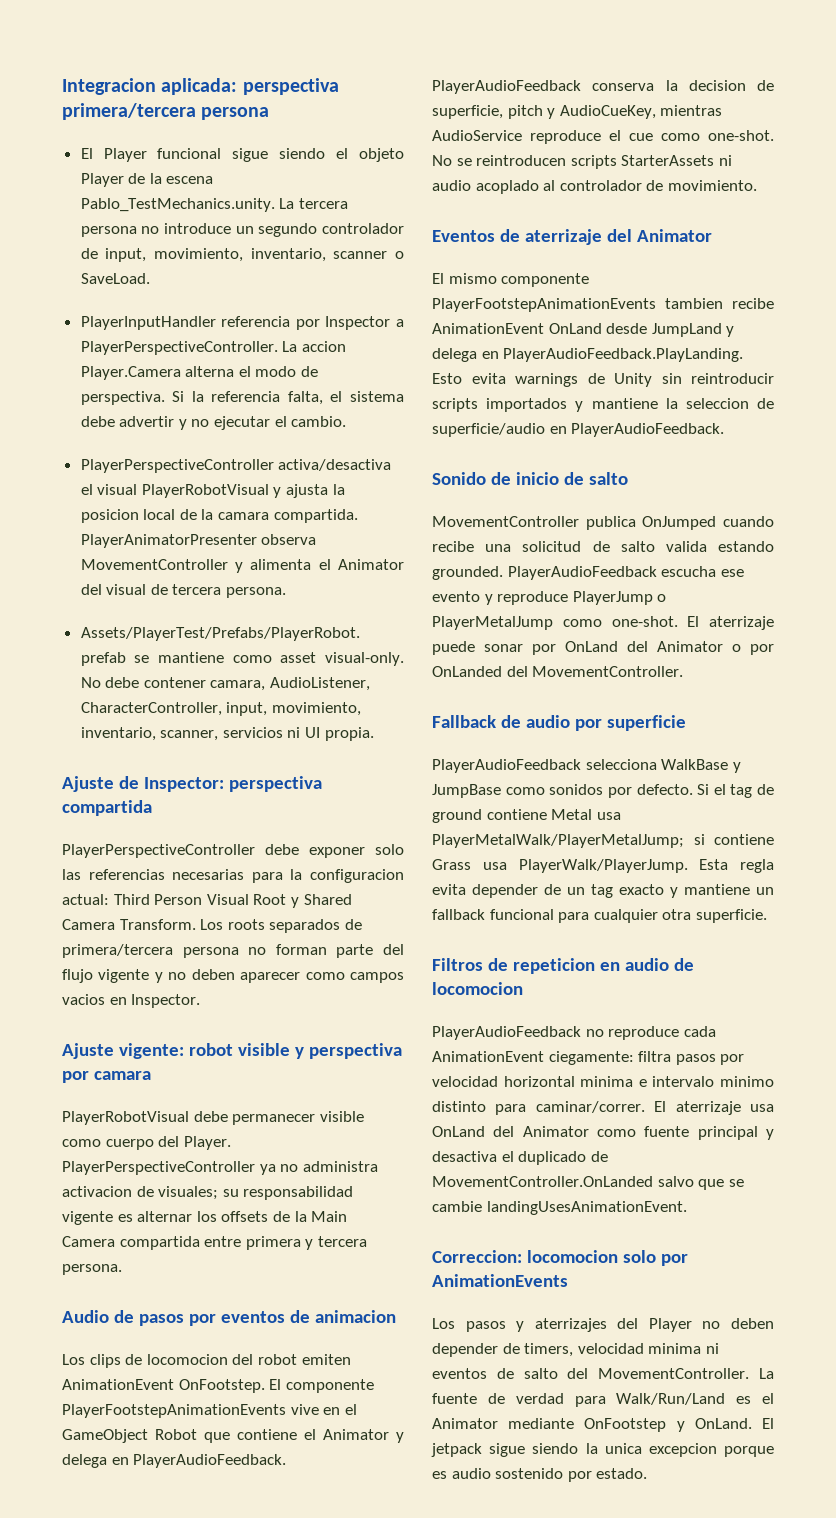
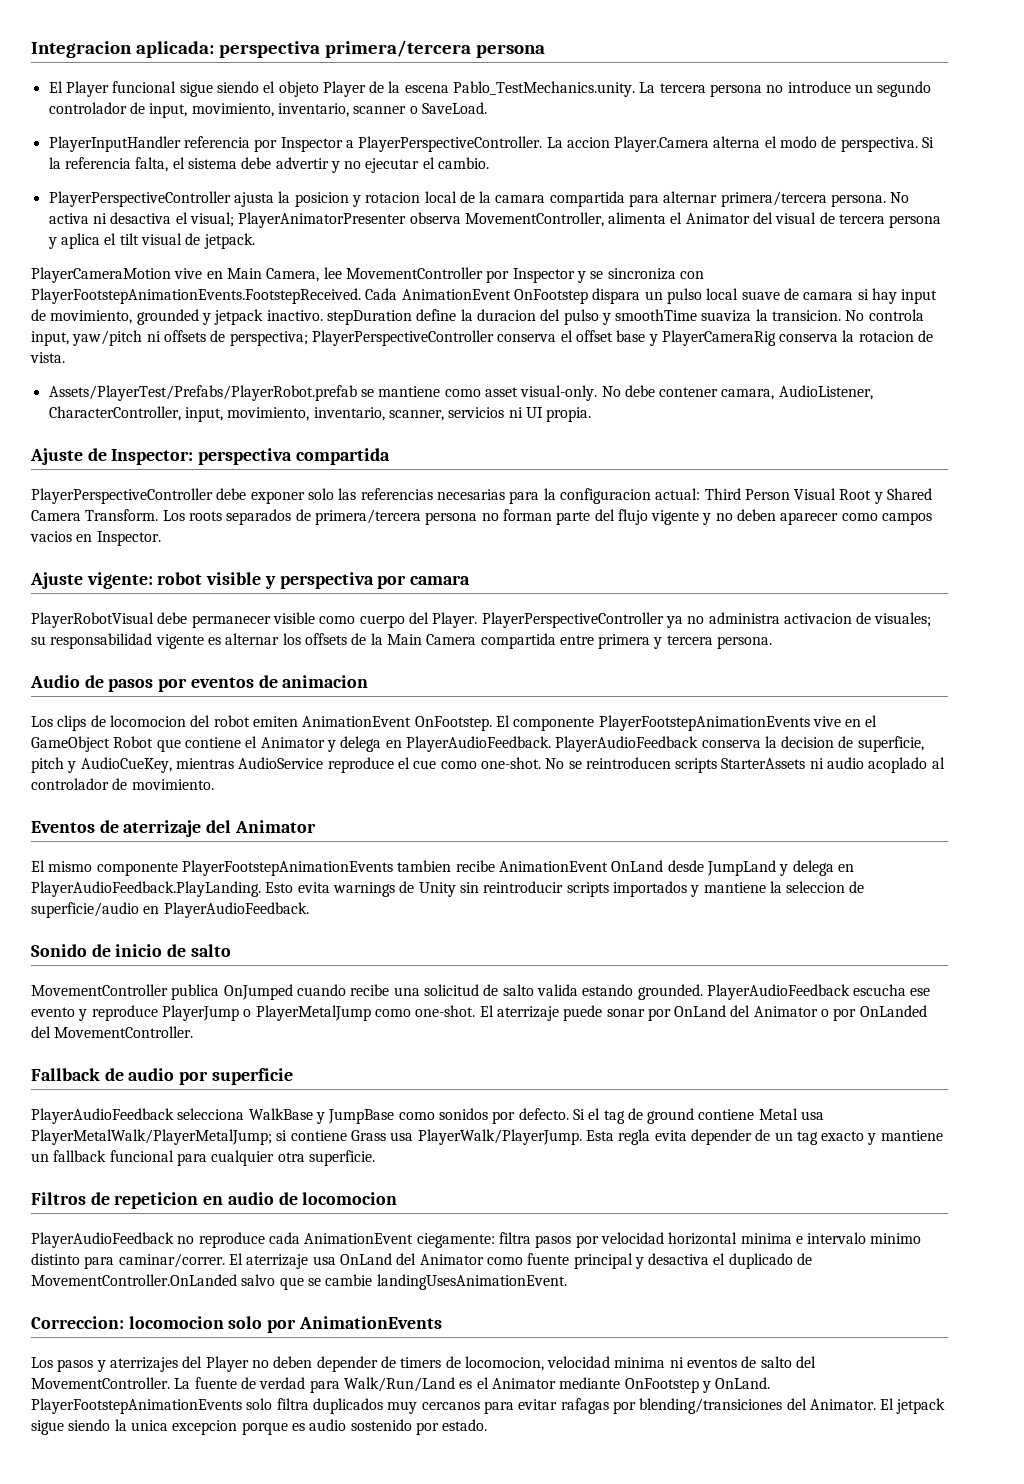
- PlayerPerspectiveController activa/desactiva el visual PlayerRobotVisual y ajusta la posicion local de la camara compartida. PlayerAnimatorPresenter observa MovementController y alimenta el Animator del visual de tercera persona.
+ PlayerPerspectiveController ajusta la posicion y rotacion local de la camara compartida para alternar primera/tercera persona. No activa ni desactiva el visual; PlayerAnimatorPresenter observa MovementController, alimenta el Animator del visual de tercera persona y aplica el tilt visual de jetpack.
+ PlayerCameraMotion vive en Main Camera, lee MovementController por Inspector y se sincroniza con PlayerFootstepAnimationEvents.FootstepReceived. Cada AnimationEvent OnFootstep dispara un pulso local suave de camara si hay input de movimiento, grounded y jetpack inactivo. stepDuration define la duracion del pulso y smoothTime suaviza la transicion. No controla input, yaw/pitch ni offsets de perspectiva; PlayerPerspectiveController conserva el offset base y PlayerCameraRig conserva la rotacion de vista.
- Los pasos y aterrizajes del Player no deben depender de timers, velocidad minima ni eventos de salto del MovementController.
+ Los pasos y aterrizajes del Player no deben depender de timers de locomocion, velocidad minima ni eventos de salto del MovementController.
+ PlayerFootstepAnimationEvents solo filtra duplicados muy cercanos para evitar rafagas por blending/transiciones del Animator.

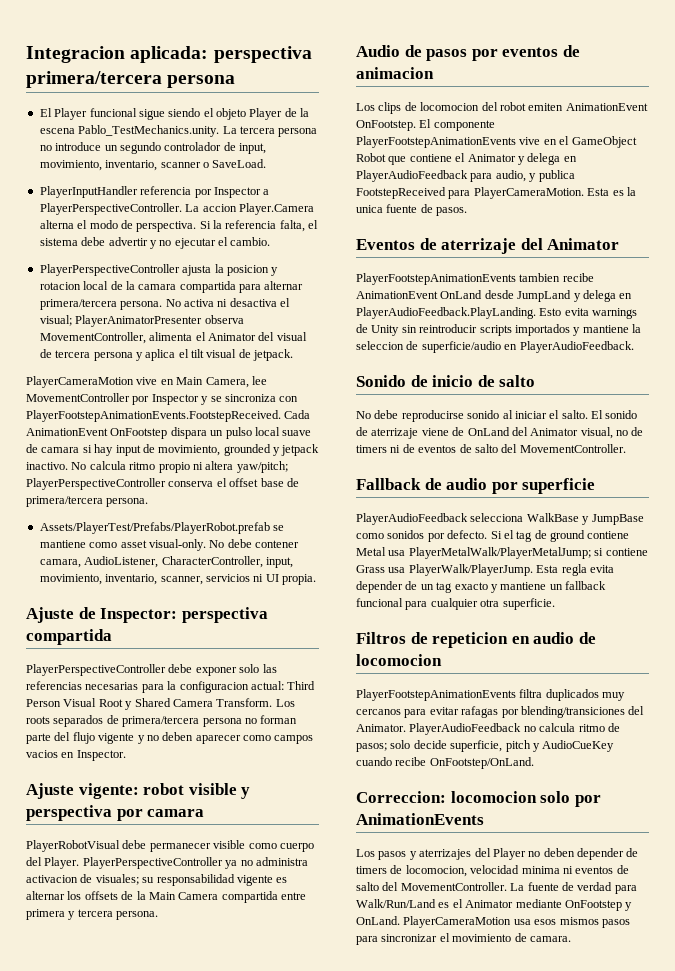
- PlayerCameraMotion vive en Main Camera, lee MovementController por Inspector y se sincroniza con PlayerFootstepAnimationEvents.FootstepReceived. Cada AnimationEvent OnFootstep dispara un pulso local suave de camara si hay input de movimiento, grounded y jetpack inactivo. stepDuration define la duracion del pulso y smoothTime suaviza la transicion. No controla input, yaw/pitch ni offsets de perspectiva; PlayerPerspectiveController conserva el offset base y PlayerCameraRig conserva la rotacion de vista.
+ PlayerCameraMotion vive en Main Camera, lee MovementController por Inspector y se sincroniza con PlayerFootstepAnimationEvents.FootstepReceived. Cada AnimationEvent OnFootstep dispara un pulso local suave de camara si hay input de movimiento, grounded y jetpack inactivo. No calcula ritmo propio ni altera yaw/pitch; PlayerPerspectiveController conserva el offset base de primera/tercera persona.
- El componente PlayerFootstepAnimationEvents vive en el GameObject Robot que contiene el Animator y delega en PlayerAudioFeedback. PlayerAudioFeedback conserva la decision de superficie, pitch y AudioCueKey, mientras AudioService reproduce el cue como one-shot. No se reintroducen scripts StarterAssets ni audio acoplado al controlador de movimiento.
+ El componente PlayerFootstepAnimationEvents vive en el GameObject Robot que contiene el Animator y delega en PlayerAudioFeedback para audio, y publica FootstepReceived para PlayerCameraMotion. Esta es la unica fuente de pasos.
- El mismo componente PlayerFootstepAnimationEvents tambien recibe AnimationEvent OnLand desde JumpLand y delega en PlayerAudioFeedback.PlayLanding. Esto evita warnings de Unity sin reintroducir scripts importados y mantiene la seleccion de superficie/audio en PlayerAudioFeedback.
+ PlayerFootstepAnimationEvents tambien recibe AnimationEvent OnLand desde JumpLand y delega en PlayerAudioFeedback.PlayLanding. Esto evita warnings de Unity sin reintroducir scripts importados y mantiene la seleccion de superficie/audio en PlayerAudioFeedback.
- MovementController publica OnJumped cuando recibe una solicitud de salto valida estando grounded. PlayerAudioFeedback escucha ese evento y reproduce PlayerJump o PlayerMetalJump como one-shot. El aterrizaje puede sonar por OnLand del Animator o por OnLanded del MovementController.
+ No debe reproducirse sonido al iniciar el salto. El sonido de aterrizaje viene de OnLand del Animator visual, no de timers ni de eventos de salto del MovementController.
- PlayerAudioFeedback no reproduce cada AnimationEvent ciegamente: filtra pasos por velocidad horizontal minima e intervalo minimo distinto para caminar/correr. El aterrizaje usa OnLand del Animator como fuente principal y desactiva el duplicado de MovementController.OnLanded salvo que se cambie landingUsesAnimationEvent.
+ PlayerFootstepAnimationEvents filtra duplicados muy cercanos para evitar rafagas por blending/transiciones del Animator. PlayerAudioFeedback no calcula ritmo de pasos; solo decide superficie, pitch y AudioCueKey cuando recibe OnFootstep/OnLand.
- PlayerFootstepAnimationEvents solo filtra duplicados muy cercanos para evitar rafagas por blending/transiciones del Animator. El jetpack sigue siendo la unica excepcion porque es audio sostenido por estado.
+ PlayerCameraMotion usa esos mismos pasos para sincronizar el movimiento de camara.

